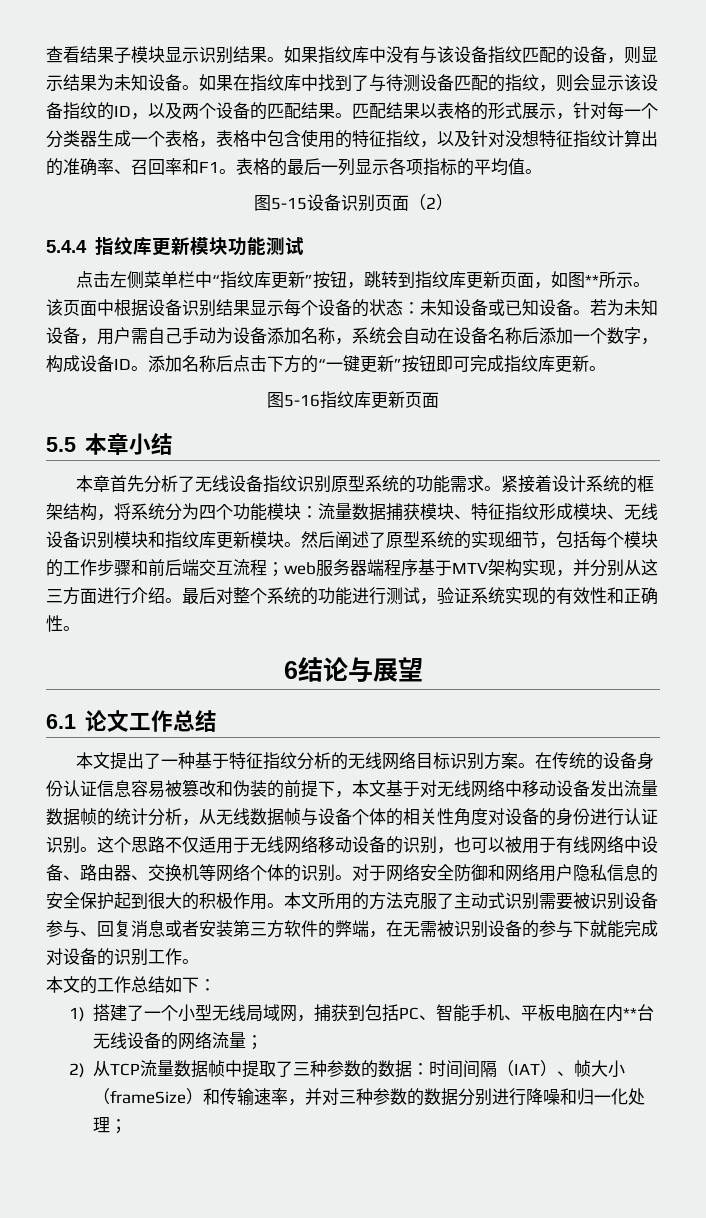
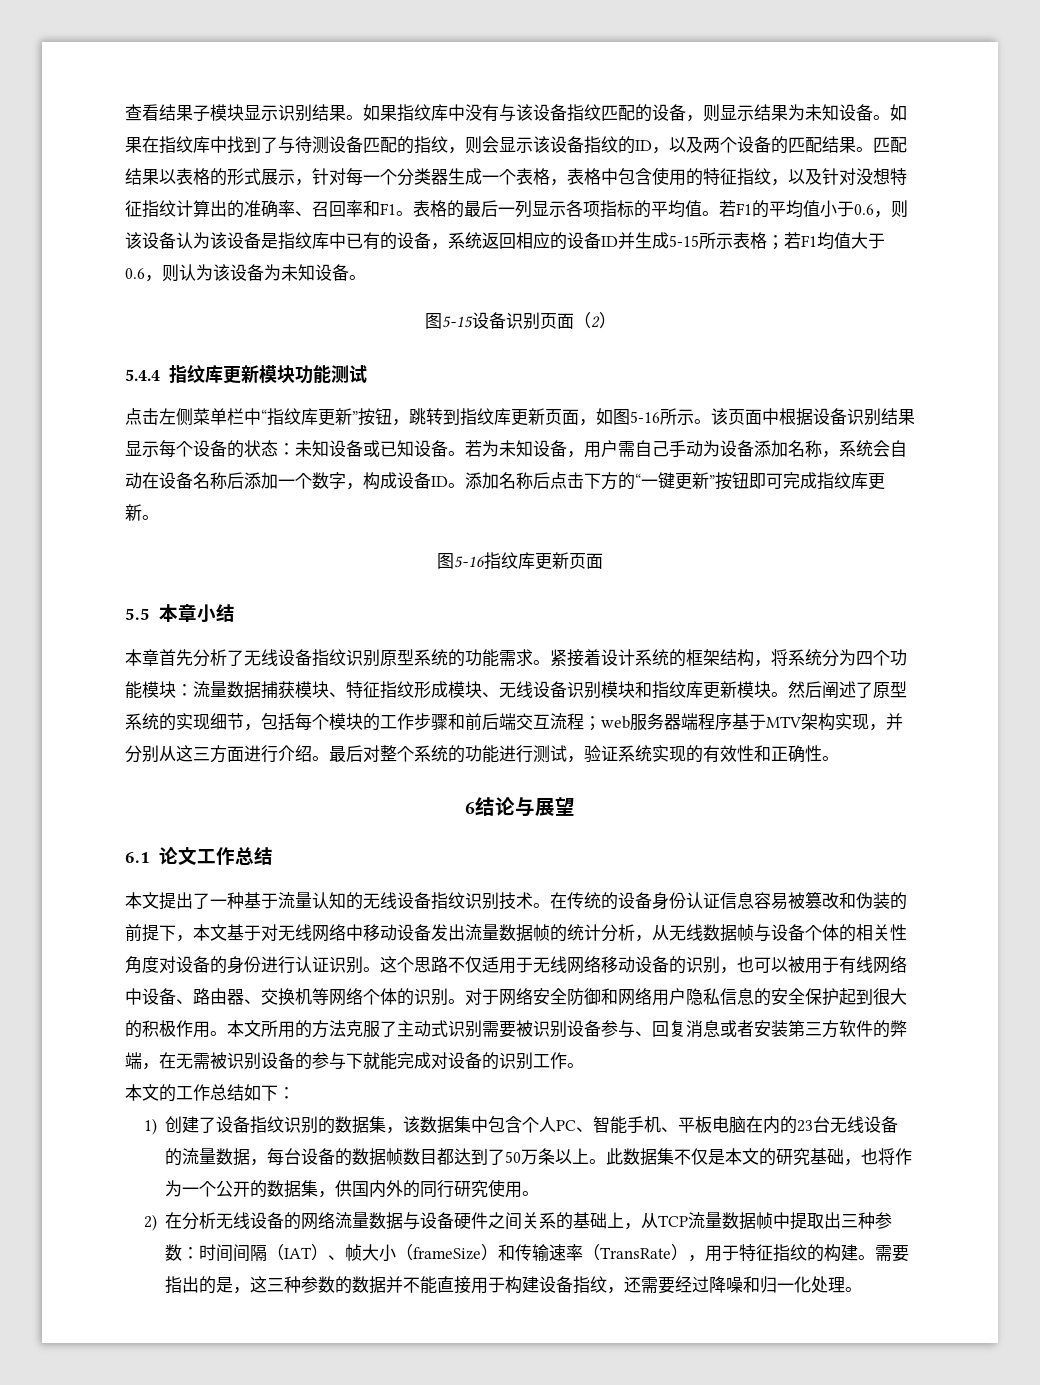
+ 若F1的平均值小于0.6，则该设备认为该设备是指纹库中已有的设备，系统返回相应的设备ID并生成5-15所示表格；若F1均值大于0.6，则认为该设备为未知设备。
- 点击左侧菜单栏中“指纹库更新”按钮，跳转到指纹库更新页面，如图**所示。
+ 点击左侧菜单栏中“指纹库更新”按钮，跳转到指纹库更新页面，如图5-16所示。
- 本文提出了一种基于特征指纹分析的无线网络目标识别方案。
+ 本文提出了一种基于流量认知的无线设备指纹识别技术。
- 1)搭建了一个小型无线局域网，捕获到包括PC、智能手机、平板电脑在内**台无线设备的网络流量；
- 2)从TCP流量数据帧中提取了三种参数的数据：时间间隔（IAT）、帧大小（frameSize）和传输速率，并对三种参数的数据分别进行降噪和归一化处理；
+ 1)创建了设备指纹识别的数据集，该数据集中包含个人PC、智能手机、平板电脑在内的23台无线设备的流量数据，每台设备的数据帧数目都达到了50万条以上。此数据集不仅是本文的研究基础，也将作为一个公开的数据集，供国内外的同行研究使用。
+ 2)在分析无线设备的网络流量数据与设备硬件之间关系的基础上，从TCP流量数据帧中提取出三种参数：时间间隔（IAT）、帧大小（frameSize）和传输速率（TransRate），用于特征指纹的构建。需要指出的是，这三种参数的数据并不能直接用于构建设备指纹，还需要经过降噪和归一化处理。

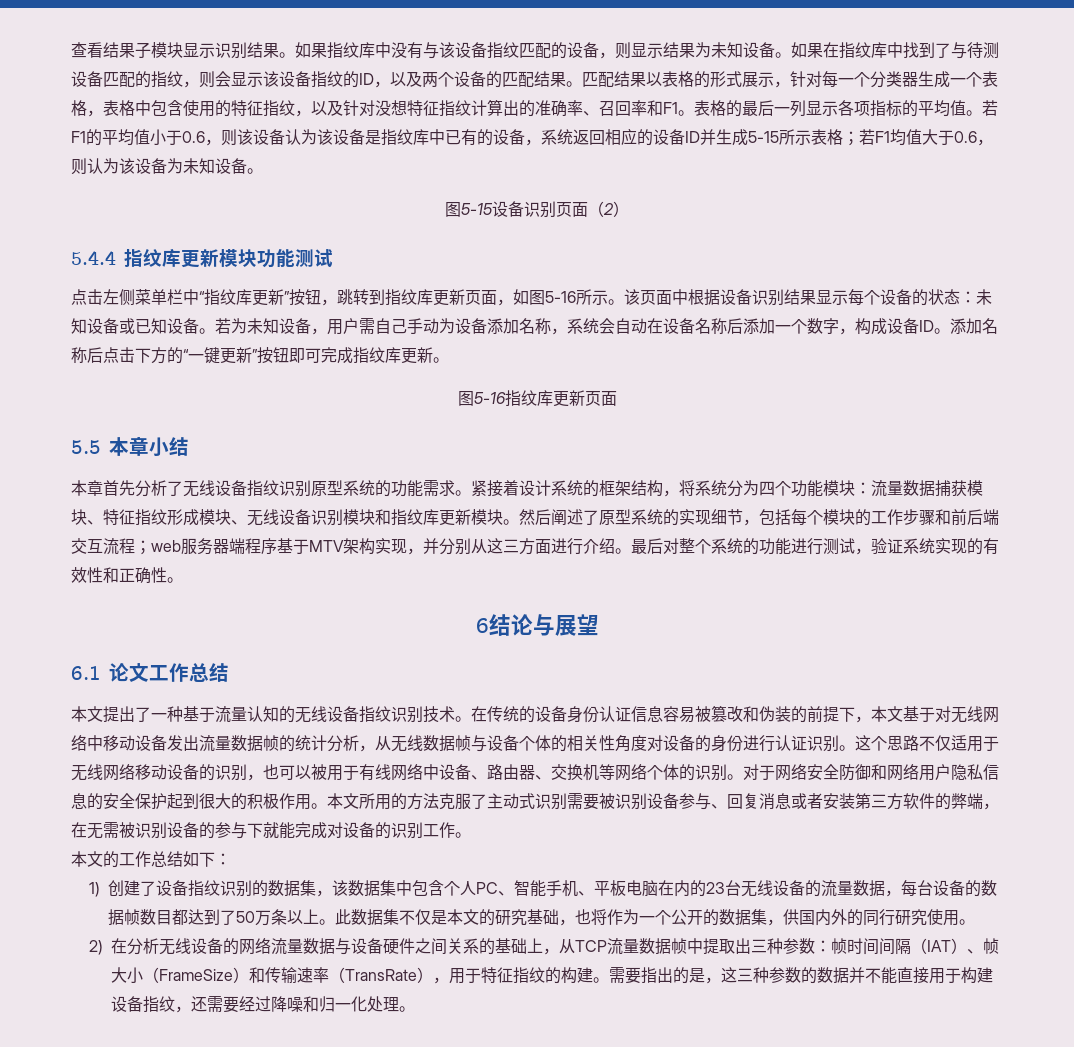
- 2)在分析无线设备的网络流量数据与设备硬件之间关系的基础上，从TCP流量数据帧中提取出三种参数：时间间隔（IAT）、帧大小（frameSize）和传输速率（TransRate），用于特征指纹的构建。
+ 2)在分析无线设备的网络流量数据与设备硬件之间关系的基础上，从TCP流量数据帧中提取出三种参数：帧时间间隔（IAT）、帧大小（FrameSize）和传输速率（TransRate），用于特征指纹的构建。

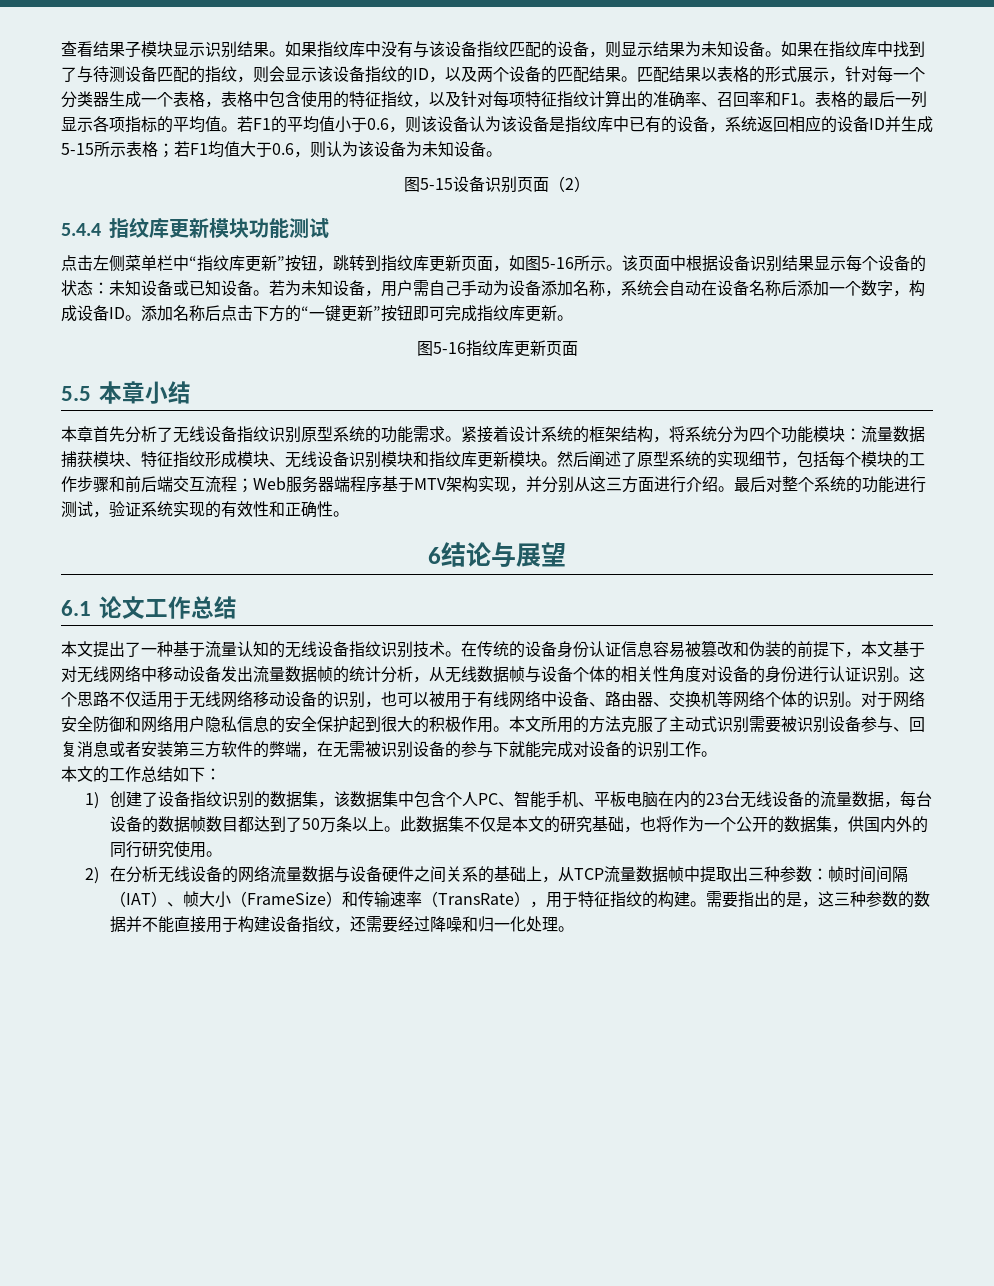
- 匹配结果以表格的形式展示，针对每一个分类器生成一个表格，表格中包含使用的特征指纹，以及针对没想特征指纹计算出的准确率、召回率和F1。
+ 匹配结果以表格的形式展示，针对每一个分类器生成一个表格，表格中包含使用的特征指纹，以及针对每项特征指纹计算出的准确率、召回率和F1。
- 然后阐述了原型系统的实现细节，包括每个模块的工作步骤和前后端交互流程；web服务器端程序基于MTV架构实现，并分别从这三方面进行介绍。
+ 然后阐述了原型系统的实现细节，包括每个模块的工作步骤和前后端交互流程；Web服务器端程序基于MTV架构实现，并分别从这三方面进行介绍。

